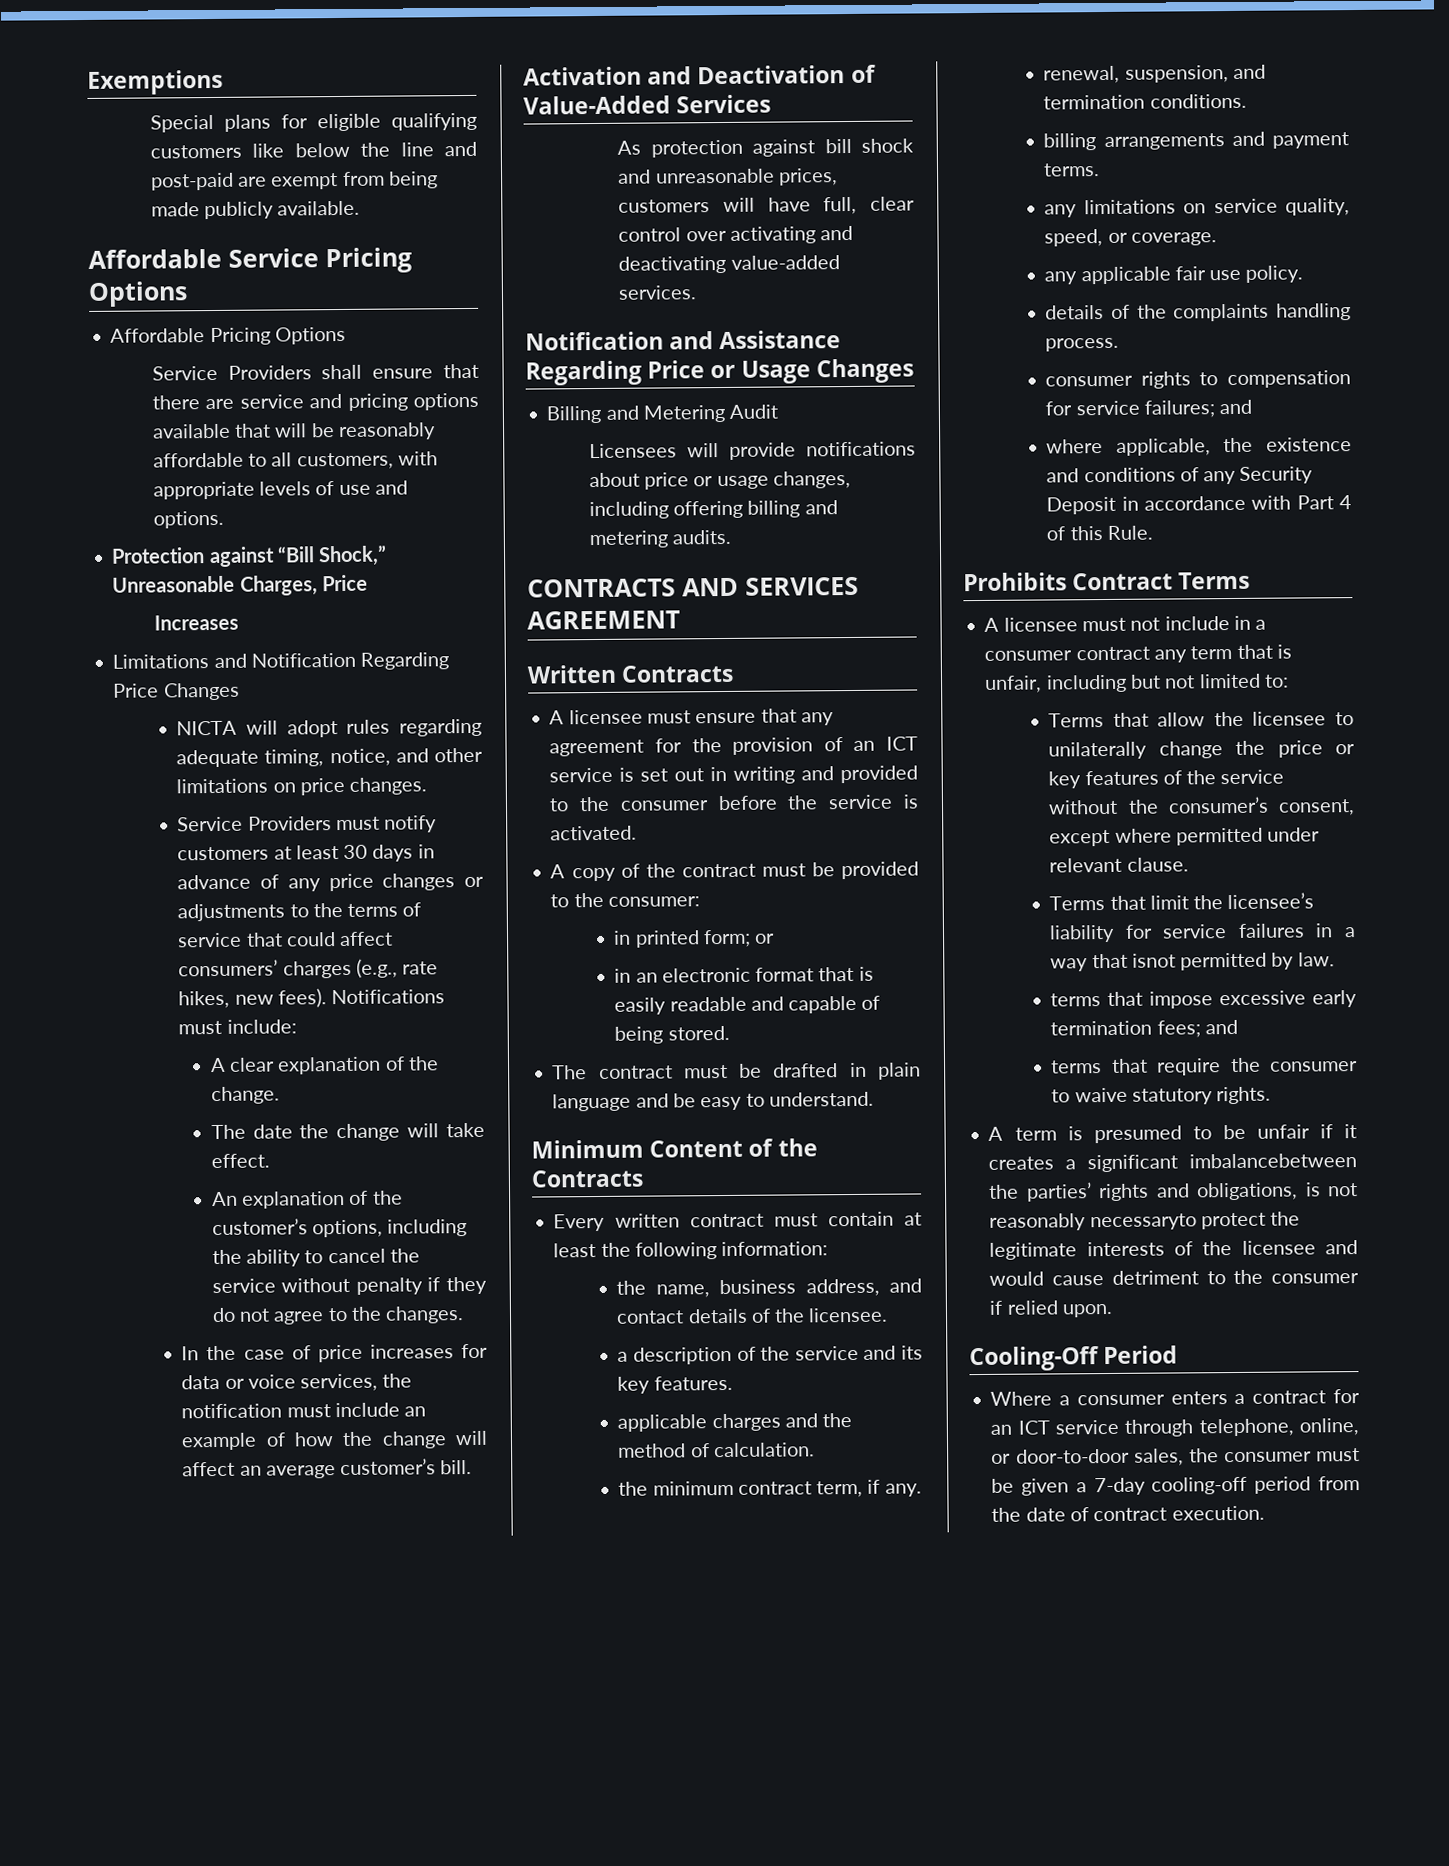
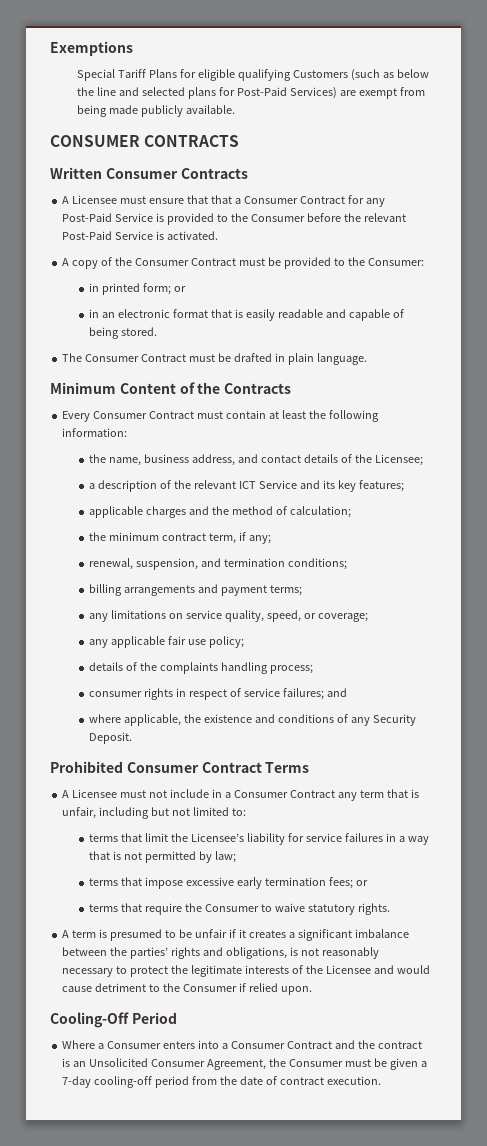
- Special plans for eligible qualifying customers like below the line and post-paid are exempt from being made publicly available.
+ Special Tariff Plans for eligible qualifying Customers (such as below the line and selected plans for Post-Paid Services) are exempt from being made publicly available.
- Affordable Service Pricing Options
- Affordable Pricing Options
- Service Providers shall ensure that there are service and pricing options available that will be reasonably affordable to all customers, with appropriate levels of use and options.
- Protection against “Bill Shock,” Unreasonable Charges, Price
- Increases
- Limitations and Notification Regarding Price Changes
- NICTA will adopt rules regarding adequate timing, notice, and other limitations on price changes.
- Service Providers must notify customers at least 30 days in advance of any price changes or adjustments to the terms of service that could affect consumers’ charges (e.g., rate hikes, new fees). Notifications must include:
- A clear explanation of the change.
- The date the change will take effect.
- An explanation of the customer’s options, including the ability to cancel the service without penalty if they do not agree to the changes.
- In the case of price increases for data or voice services, the notification must include an example of how the change will affect an average customer’s bill.
- Activation and Deactivation of Value-Added Services
- As protection against bill shock and unreasonable prices, customers will have full, clear control over activating and deactivating value-added services.
- Notification and Assistance Regarding Price or Usage Changes
- Billing and Metering Audit
- Licensees will provide notifications about price or usage changes, including offering billing and metering audits.
- CONTRACTS AND SERVICES AGREEMENT
+ CONSUMER CONTRACTS
- Written Contracts
+ Written Consumer Contracts
- A licensee must ensure that any agreement for the provision of an ICT service is set out in writing and provided to the consumer before the service is activated.
+ A Licensee must ensure that that a Consumer Contract for any Post-Paid Service is provided to the Consumer before the relevant Post-Paid Service is activated.
- A copy of the contract must be provided to the consumer:
+ A copy of the Consumer Contract must be provided to the Consumer:
- The contract must be drafted in plain language and be easy to understand.
+ The Consumer Contract must be drafted in plain language.
- Every written contract must contain at least the following information:
+ Every Consumer Contract must contain at least the following information:
- the name, business address, and contact details of the licensee.
+ the name, business address, and contact details of the Licensee;
- a description of the service and its key features.
+ a description of the relevant ICT Service and its key features;
- applicable charges and the method of calculation.
+ applicable charges and the method of calculation;
- the minimum contract term, if any.
+ the minimum contract term, if any;
- renewal, suspension, and termination conditions.
+ renewal, suspension, and termination conditions;
- billing arrangements and payment terms.
+ billing arrangements and payment terms;
- any limitations on service quality, speed, or coverage.
+ any limitations on service quality, speed, or coverage;
- any applicable fair use policy.
+ any applicable fair use policy;
- details of the complaints handling process.
+ details of the complaints handling process;
- consumer rights to compensation for service failures; and
+ consumer rights in respect of service failures; and
- where applicable, the existence and conditions of any Security Deposit in accordance with Part 4 of this Rule.
- Prohibits Contract Terms
+ where applicable, the existence and conditions of any Security Deposit.
+ Prohibited Consumer Contract Terms
- A licensee must not include in a consumer contract any term that is unfair, including but not limited to:
+ A Licensee must not include in a Consumer Contract any term that is unfair, including but not limited to:
- Terms that allow the licensee to unilaterally change the price or key features of the service without the consumer’s consent, except where permitted under relevant clause.
- Terms that limit the licensee’s liability for service failures in a way that isnot permitted by law.
+ terms that limit the Licensee’s liability for service failures in a way that is not permitted by law;
- terms that impose excessive early termination fees; and
+ terms that impose excessive early termination fees; or
- terms that require the consumer to waive statutory rights.
+ terms that require the Consumer to waive statutory rights.
- A term is presumed to be unfair if it creates a significant imbalancebetween the parties’ rights and obligations, is not reasonably necessaryto protect the legitimate interests of the licensee and would cause detriment to the consumer if relied upon.
+ A term is presumed to be unfair if it creates a significant imbalance between the parties’ rights and obligations, is not reasonably necessary to protect the legitimate interests of the Licensee and would cause detriment to the Consumer if relied upon.
- Where a consumer enters a contract for an ICT service through telephone, online, or door-to-door sales, the consumer must be given a 7-day cooling-off period from the date of contract execution.
+ Where a Consumer enters into a Consumer Contract and the contract is an Unsolicited Consumer Agreement, the Consumer must be given a 7-day cooling-off period from the date of contract execution.

